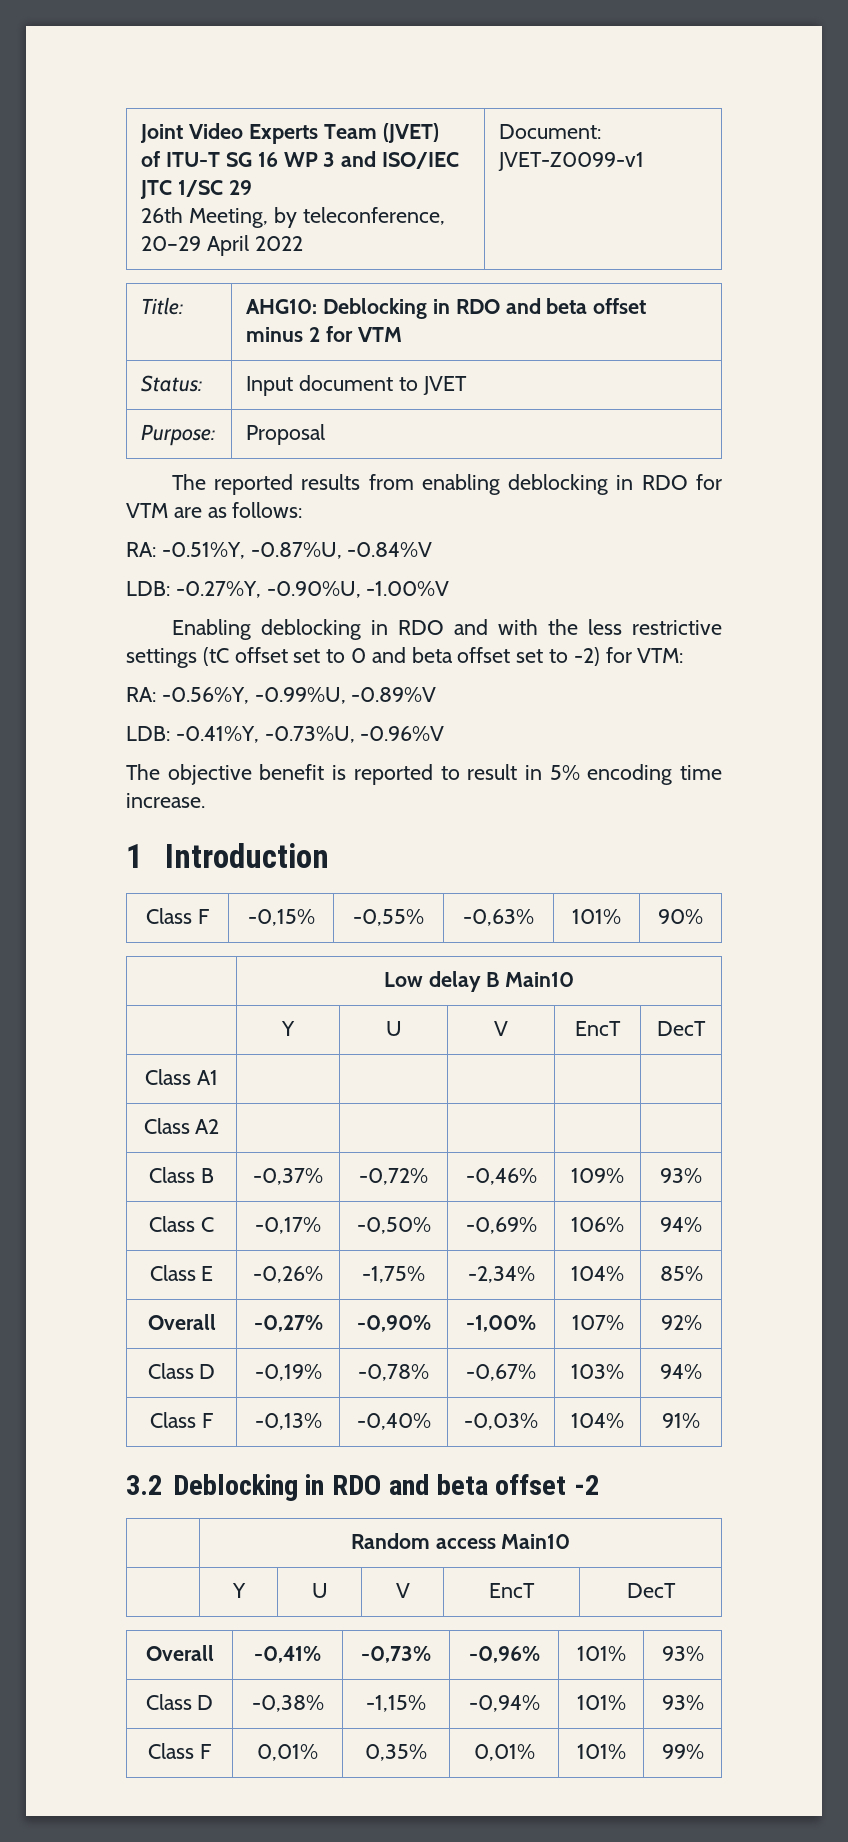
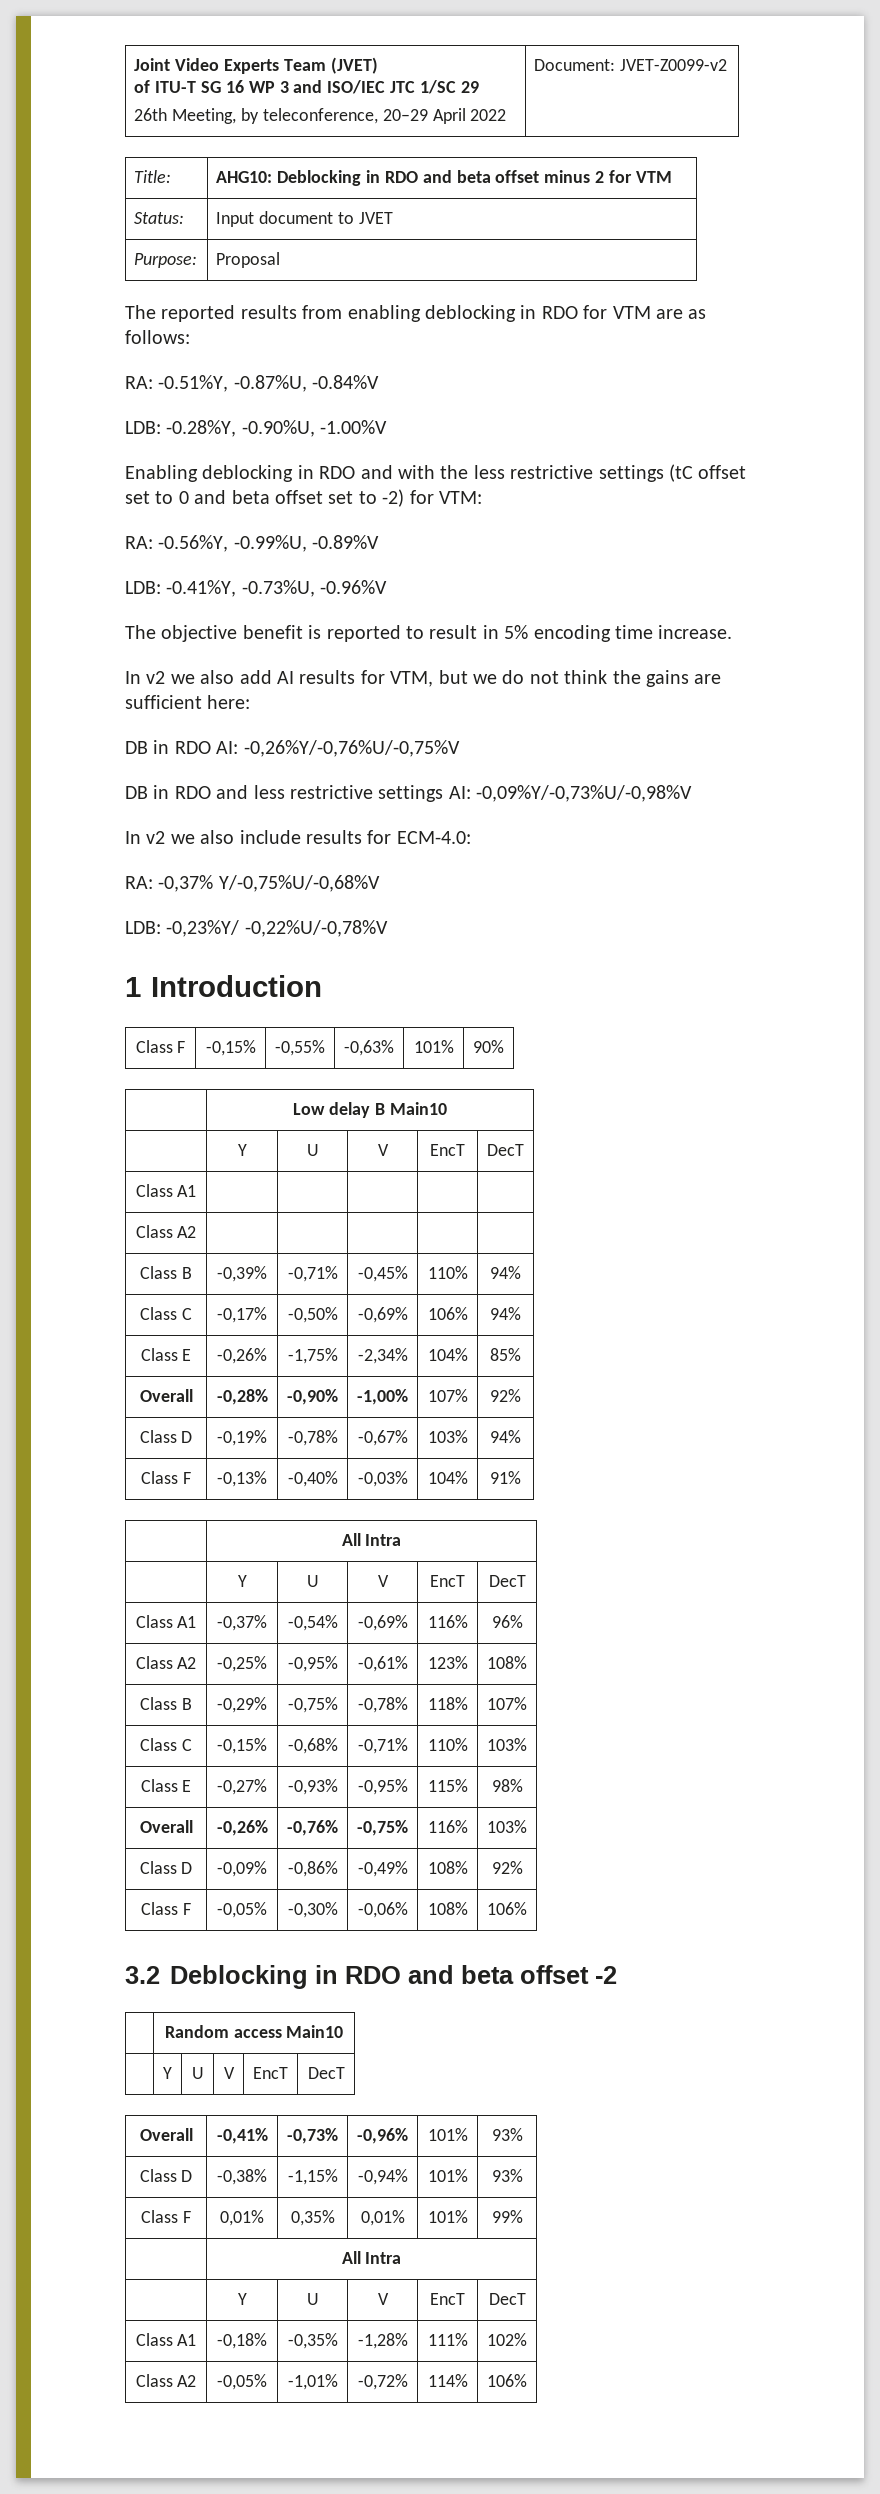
  Joint Video Experts Team (JVET)
  of ITU-T SG 16 WP 3 and ISO/IEC JTC 1/SC 29
- 26th Meeting, by teleconference, 20–29 April 2022 | Document: JVET-Z0099-v1
+ 26th Meeting, by teleconference, 20–29 April 2022 | Document: JVET-Z0099-v2
- LDB: -0.27%Y, -0.90%U, -1.00%V
+ LDB: -0.28%Y, -0.90%U, -1.00%V
+ In v2 we also add AI results for VTM, but we do not think the gains are sufficient here:
+ DB in RDO AI: -0,26%Y/-0,76%U/-0,75%V
+ DB in RDO and less restrictive settings AI: -0,09%Y/-0,73%U/-0,98%V
+ In v2 we also include results for ECM-4.0:
+ RA: -0,37% Y/-0,75%U/-0,68%V
+ LDB: -0,23%Y/ -0,22%U/-0,78%V
- Class B | -0,37% | -0,72% | -0,46% | 109% | 93%
+ Class B | -0,39% | -0,71% | -0,45% | 110% | 94%
- Overall | -0,27% | -0,90% | -1,00% | 107% | 92%
+ Overall | -0,28% | -0,90% | -1,00% | 107% | 92%
  Class F | -0,13% | -0,40% | -0,03% | 104% | 91%
+ | All Intra
+ | Y | U | V | EncT | DecT
+ Class A1 | -0,37% | -0,54% | -0,69% | 116% | 96%
+ Class A2 | -0,25% | -0,95% | -0,61% | 123% | 108%
+ Class B | -0,29% | -0,75% | -0,78% | 118% | 107%
+ Class C | -0,15% | -0,68% | -0,71% | 110% | 103%
+ Class E | -0,27% | -0,93% | -0,95% | 115% | 98%
+ Overall | -0,26% | -0,76% | -0,75% | 116% | 103%
+ Class D | -0,09% | -0,86% | -0,49% | 108% | 92%
+ Class F | -0,05% | -0,30% | -0,06% | 108% | 106%
  Class F | 0,01% | 0,35% | 0,01% | 101% | 99%
+ | All Intra
+ | Y | U | V | EncT | DecT
+ Class A1 | -0,18% | -0,35% | -1,28% | 111% | 102%
+ Class A2 | -0,05% | -1,01% | -0,72% | 114% | 106%

